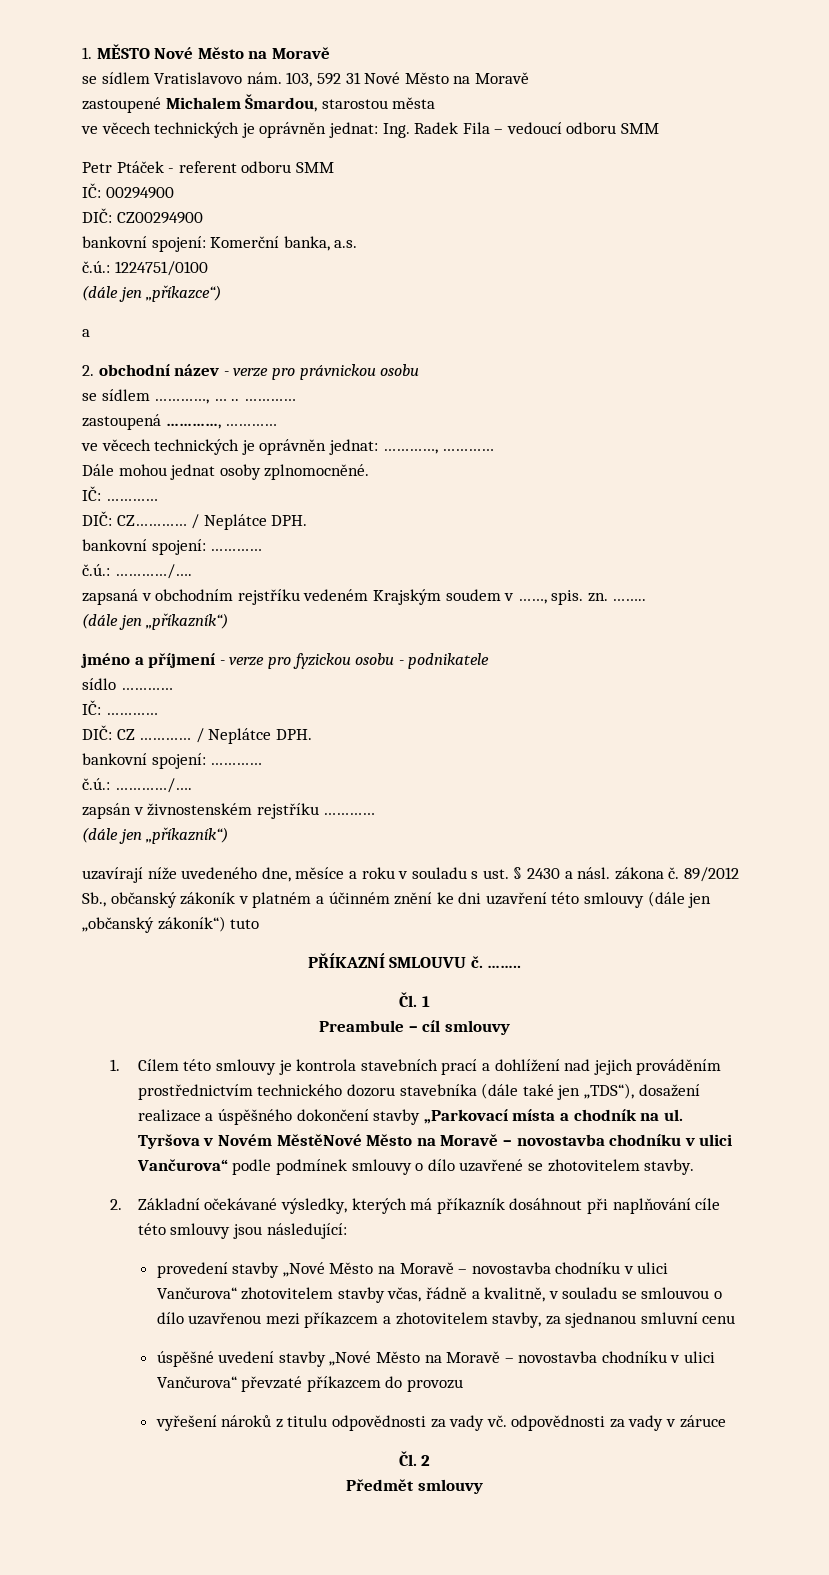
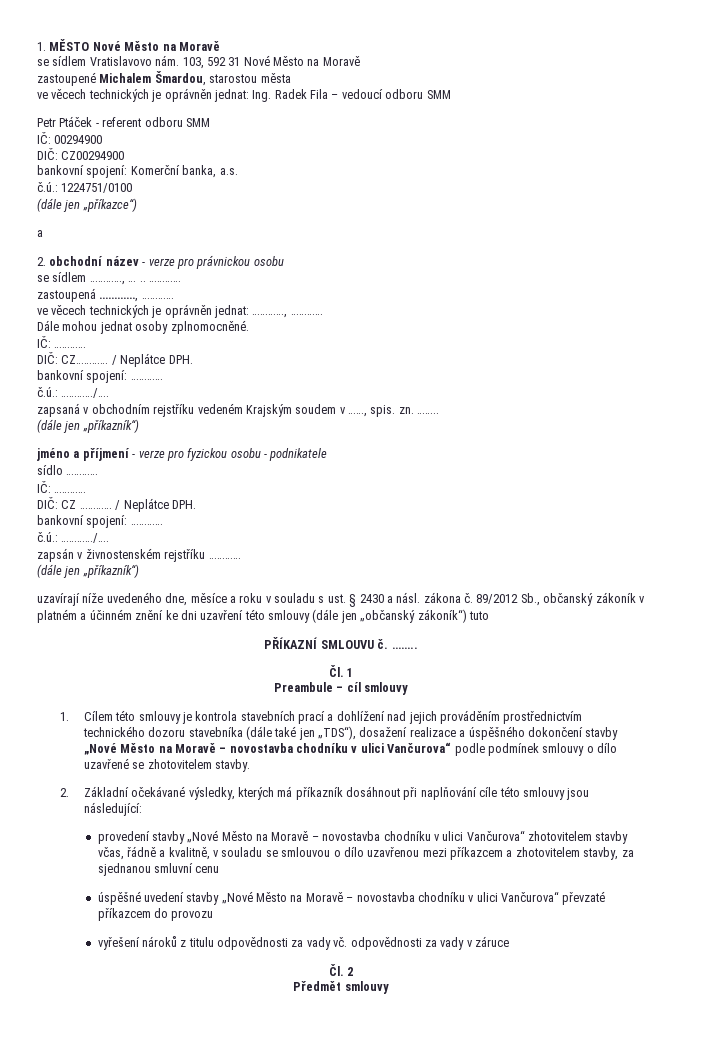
- 1. Cílem této smlouvy je kontrola stavebních prací a dohlížení nad jejich prováděním prostřednictvím technického dozoru stavebníka (dále také jen „TDS“), dosažení realizace a úspěšného dokončení stavby „Parkovací místa a chodník na ul. Tyršova v Novém MěstěNové Město na Moravě – novostavba chodníku v ulici Vančurova“ podle podmínek smlouvy o dílo uzavřené se zhotovitelem stavby.
+ 1. Cílem této smlouvy je kontrola stavebních prací a dohlížení nad jejich prováděním prostřednictvím technického dozoru stavebníka (dále také jen „TDS“), dosažení realizace a úspěšného dokončení stavby „Nové Město na Moravě – novostavba chodníku v ulici Vančurova“ podle podmínek smlouvy o dílo uzavřené se zhotovitelem stavby.

